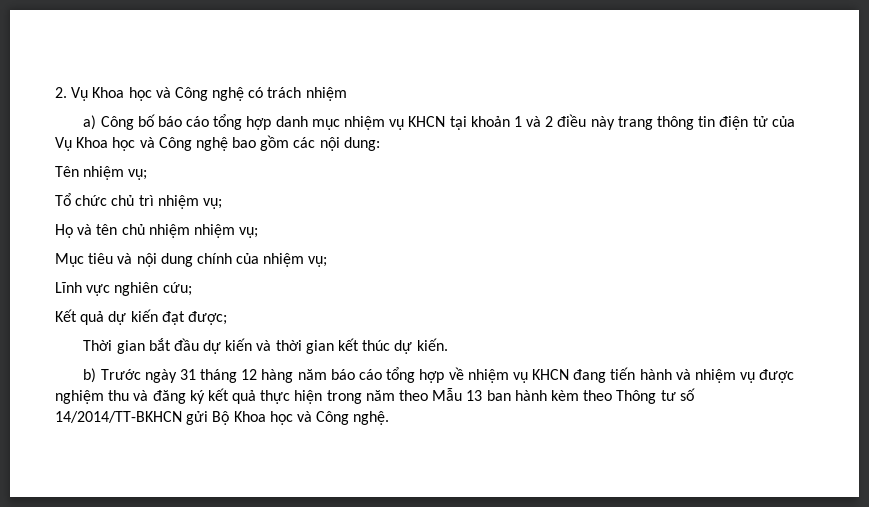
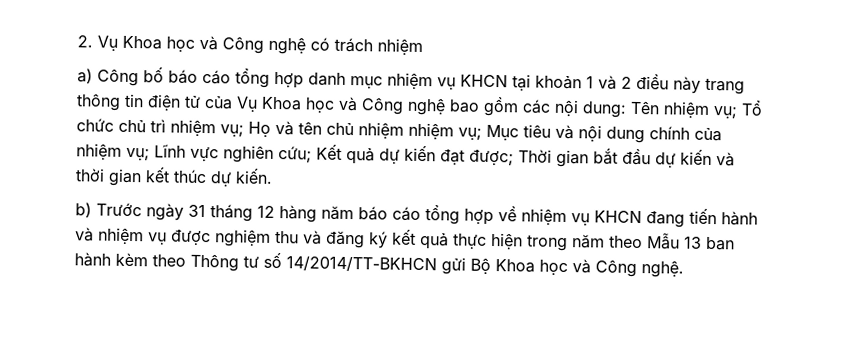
- a) Công bố báo cáo tổng hợp danh mục nhiệm vụ KHCN tại khoản 1 và 2 điều này trang thông tin điện tử của Vụ Khoa học và Công nghệ bao gồm các nội dung:
- Tên nhiệm vụ;
- Tổ chức chủ trì nhiệm vụ;
- Họ và tên chủ nhiệm nhiệm vụ;
- Mục tiêu và nội dung chính của nhiệm vụ;
- Lĩnh vực nghiên cứu;
- Kết quả dự kiến đạt được;
- Thời gian bắt đầu dự kiến và thời gian kết thúc dự kiến.
+ a) Công bố báo cáo tổng hợp danh mục nhiệm vụ KHCN tại khoản 1 và 2 điều này trang thông tin điện tử của Vụ Khoa học và Công nghệ bao gồm các nội dung: Tên nhiệm vụ; Tổ chức chủ trì nhiệm vụ; Họ và tên chủ nhiệm nhiệm vụ; Mục tiêu và nội dung chính của nhiệm vụ; Lĩnh vực nghiên cứu; Kết quả dự kiến đạt được; Thời gian bắt đầu dự kiến và thời gian kết thúc dự kiến.

